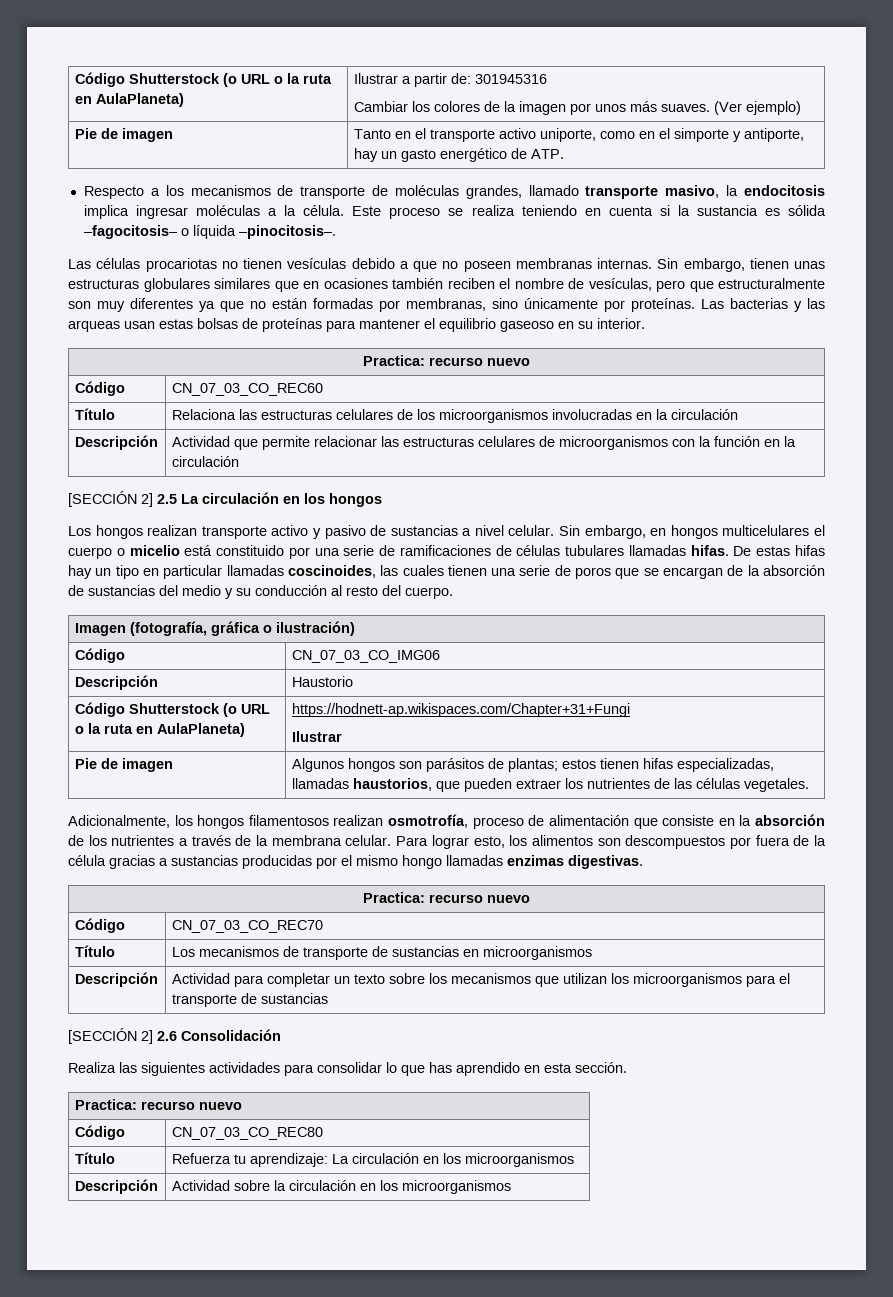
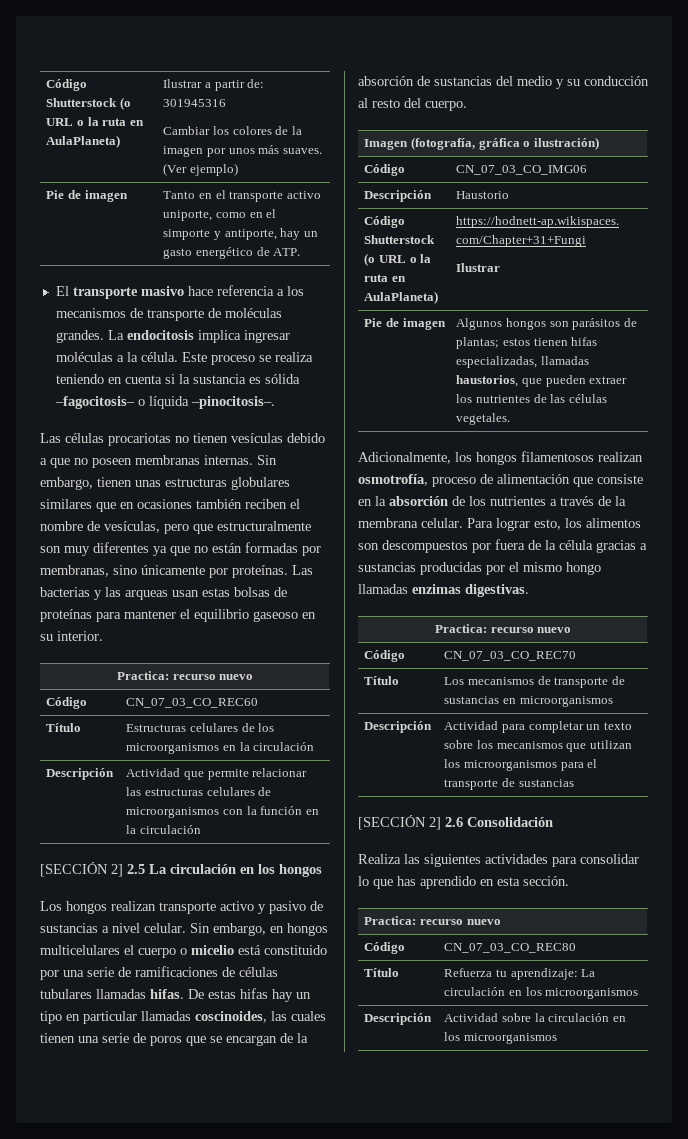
- Respecto a los mecanismos de transporte de moléculas grandes, llamado transporte masivo, la endocitosis implica ingresar moléculas a la célula.
+ El transporte masivo hace referencia a los mecanismos de transporte de moléculas grandes. La endocitosis implica ingresar moléculas a la célula.
- Título | Relaciona las estructuras celulares de los microorganismos involucradas en la circulación
+ Título | Estructuras celulares de los microorganismos en la circulación

